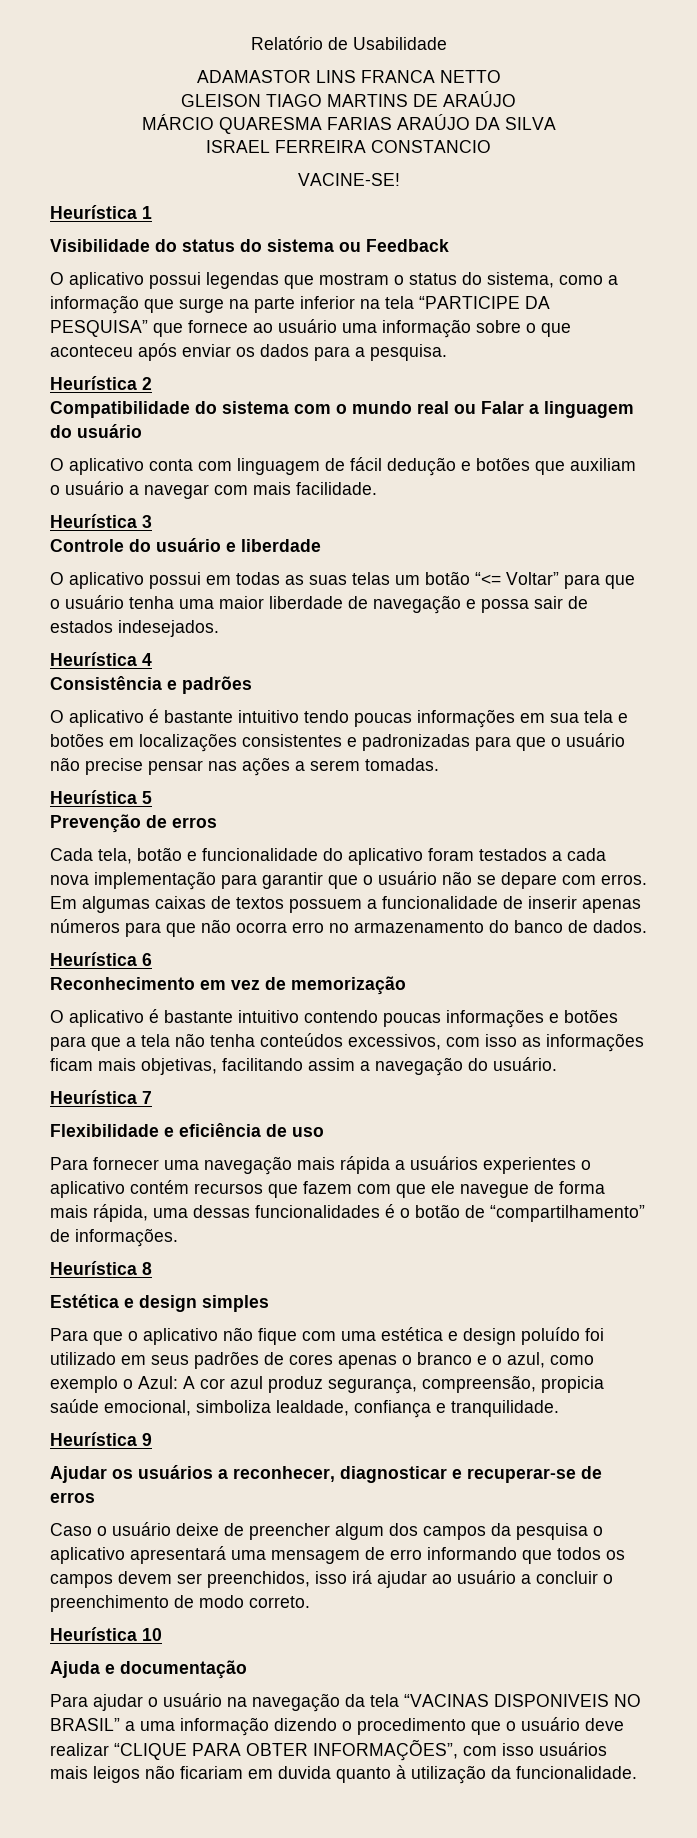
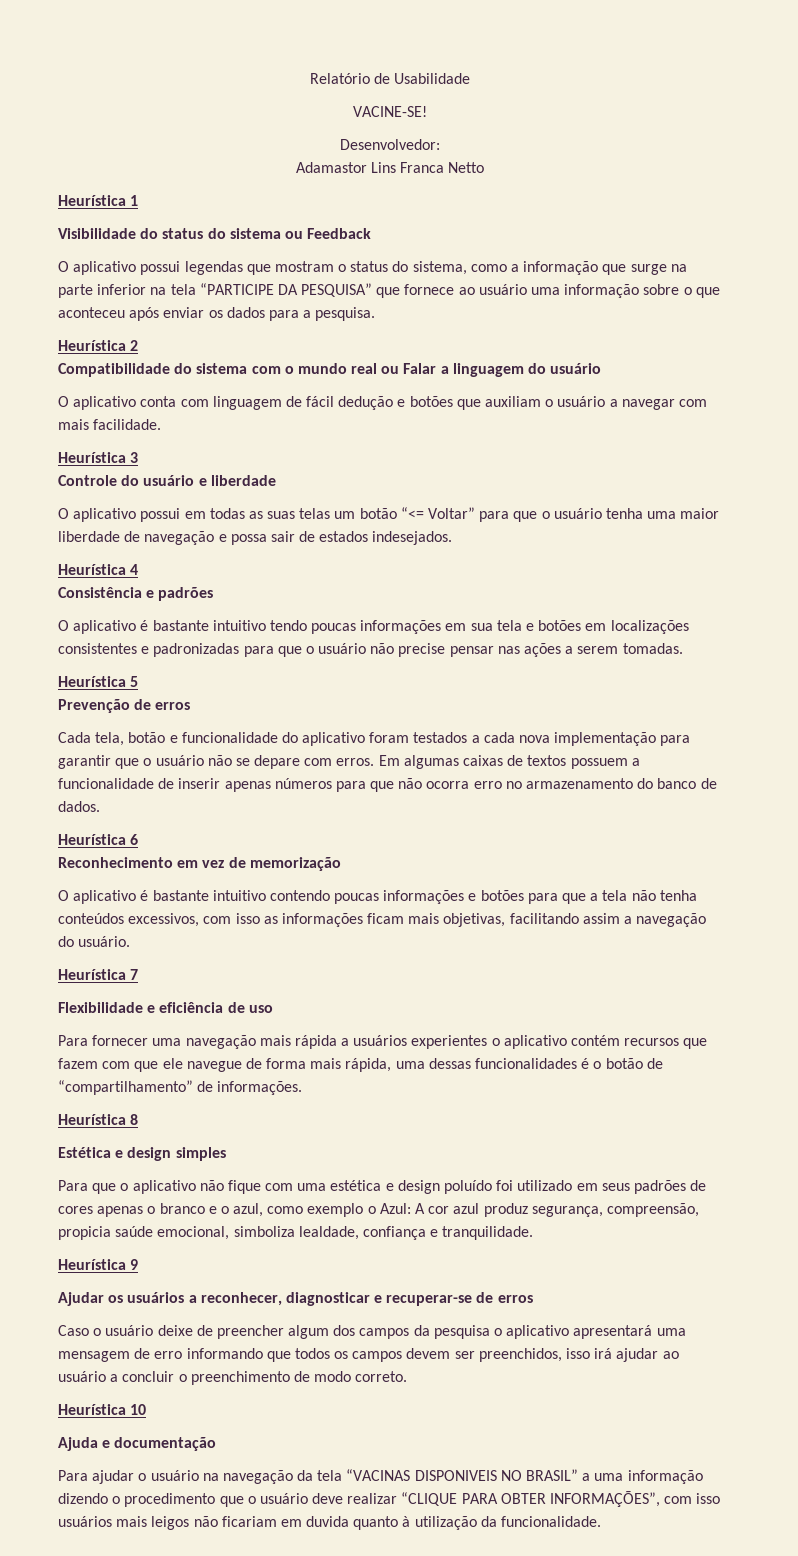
- ADAMASTOR LINS FRANCA NETTO
- GLEISON TIAGO MARTINS DE ARAÚJO
- MÁRCIO QUARESMA FARIAS ARAÚJO DA SILVA
- ISRAEL FERREIRA CONSTANCIO
  VACINE-SE!
+ Desenvolvedor:
+ Adamastor Lins Franca Netto

